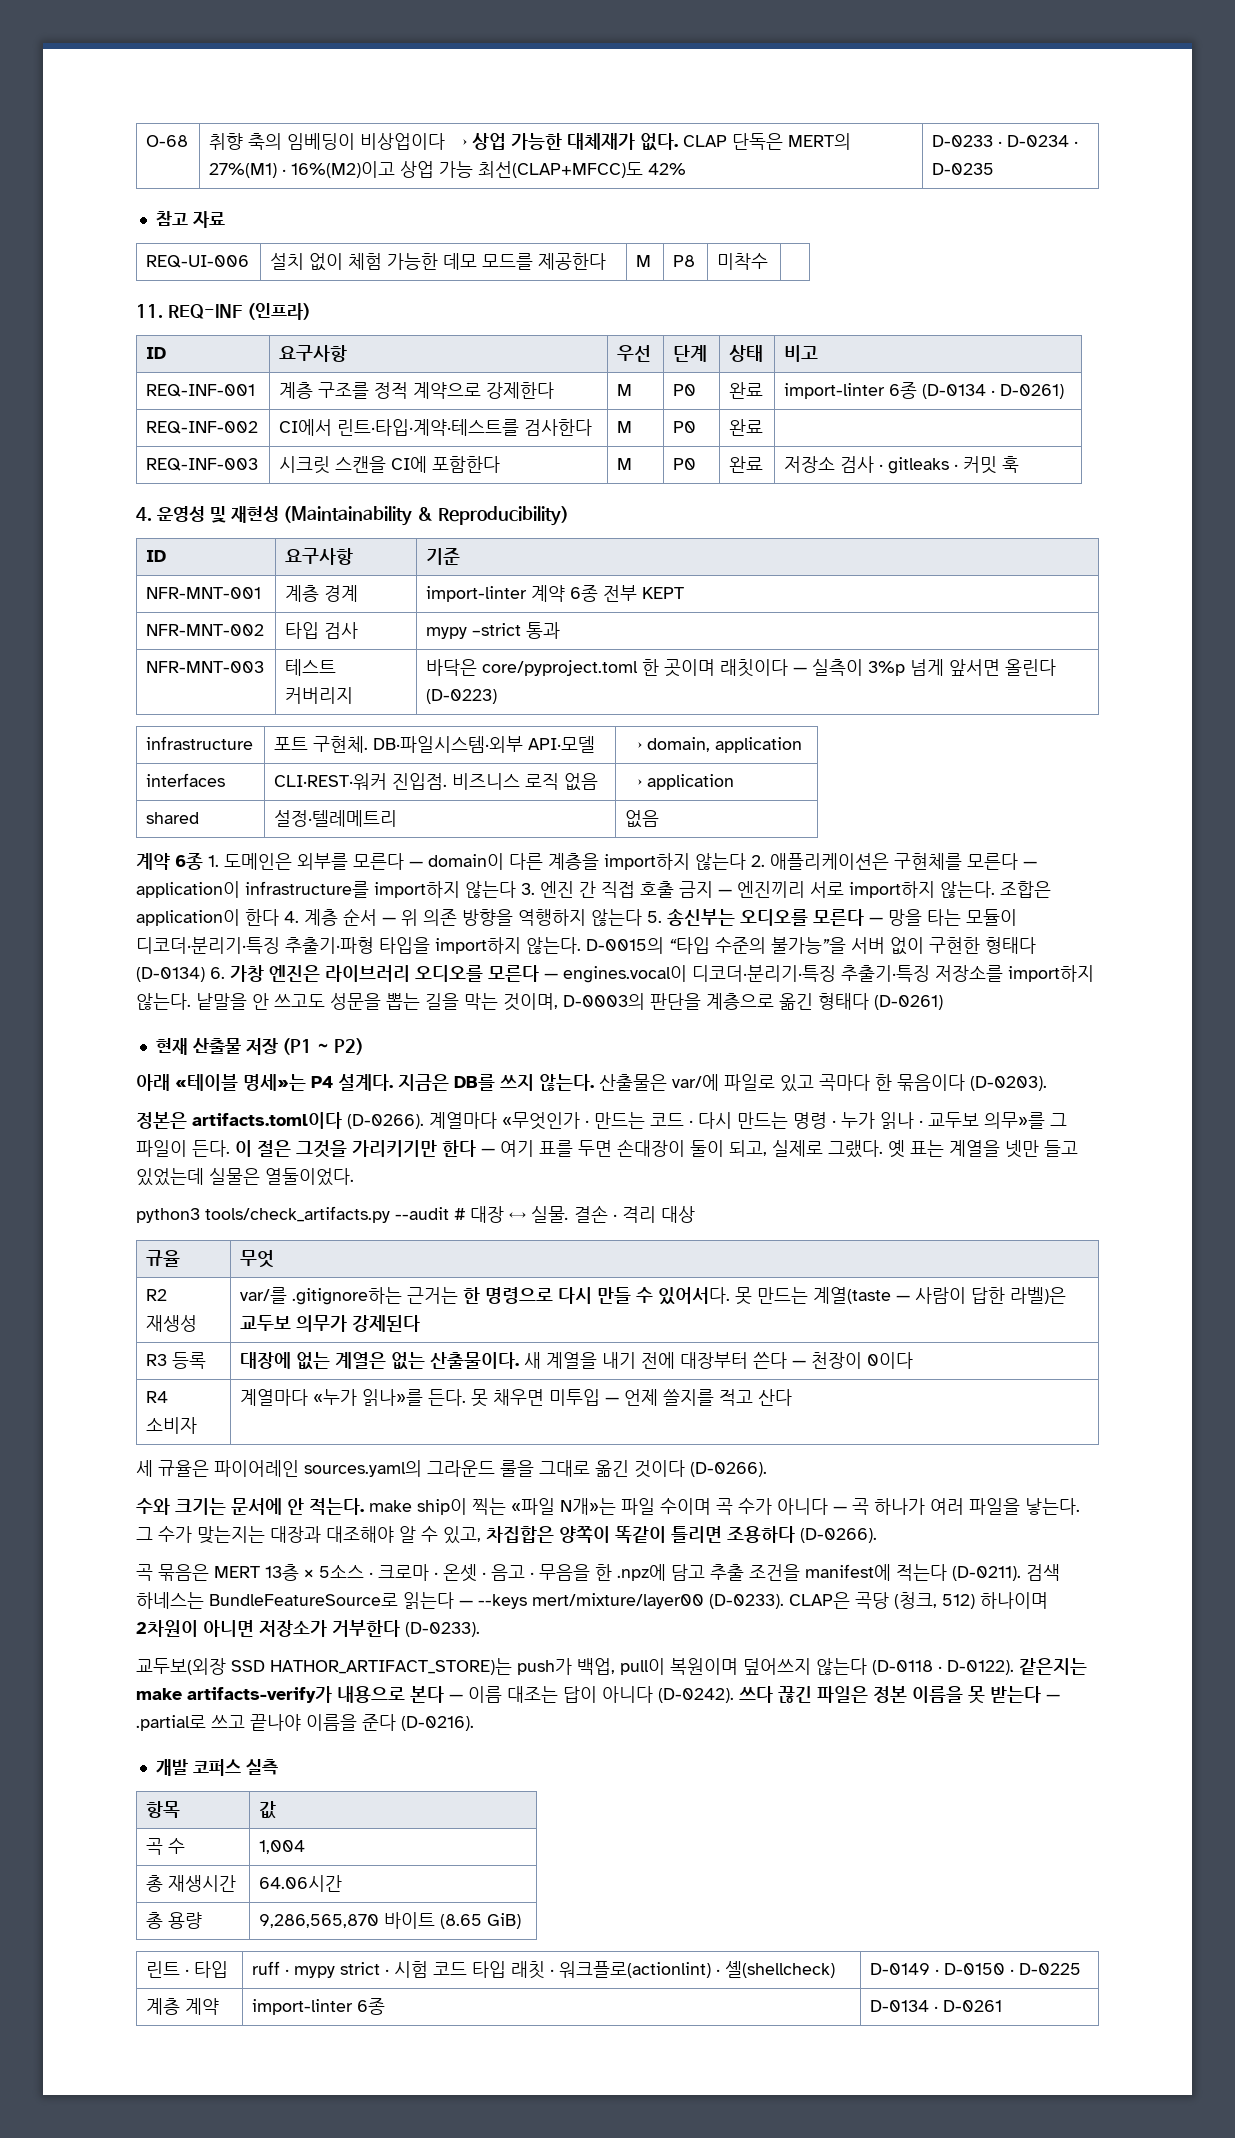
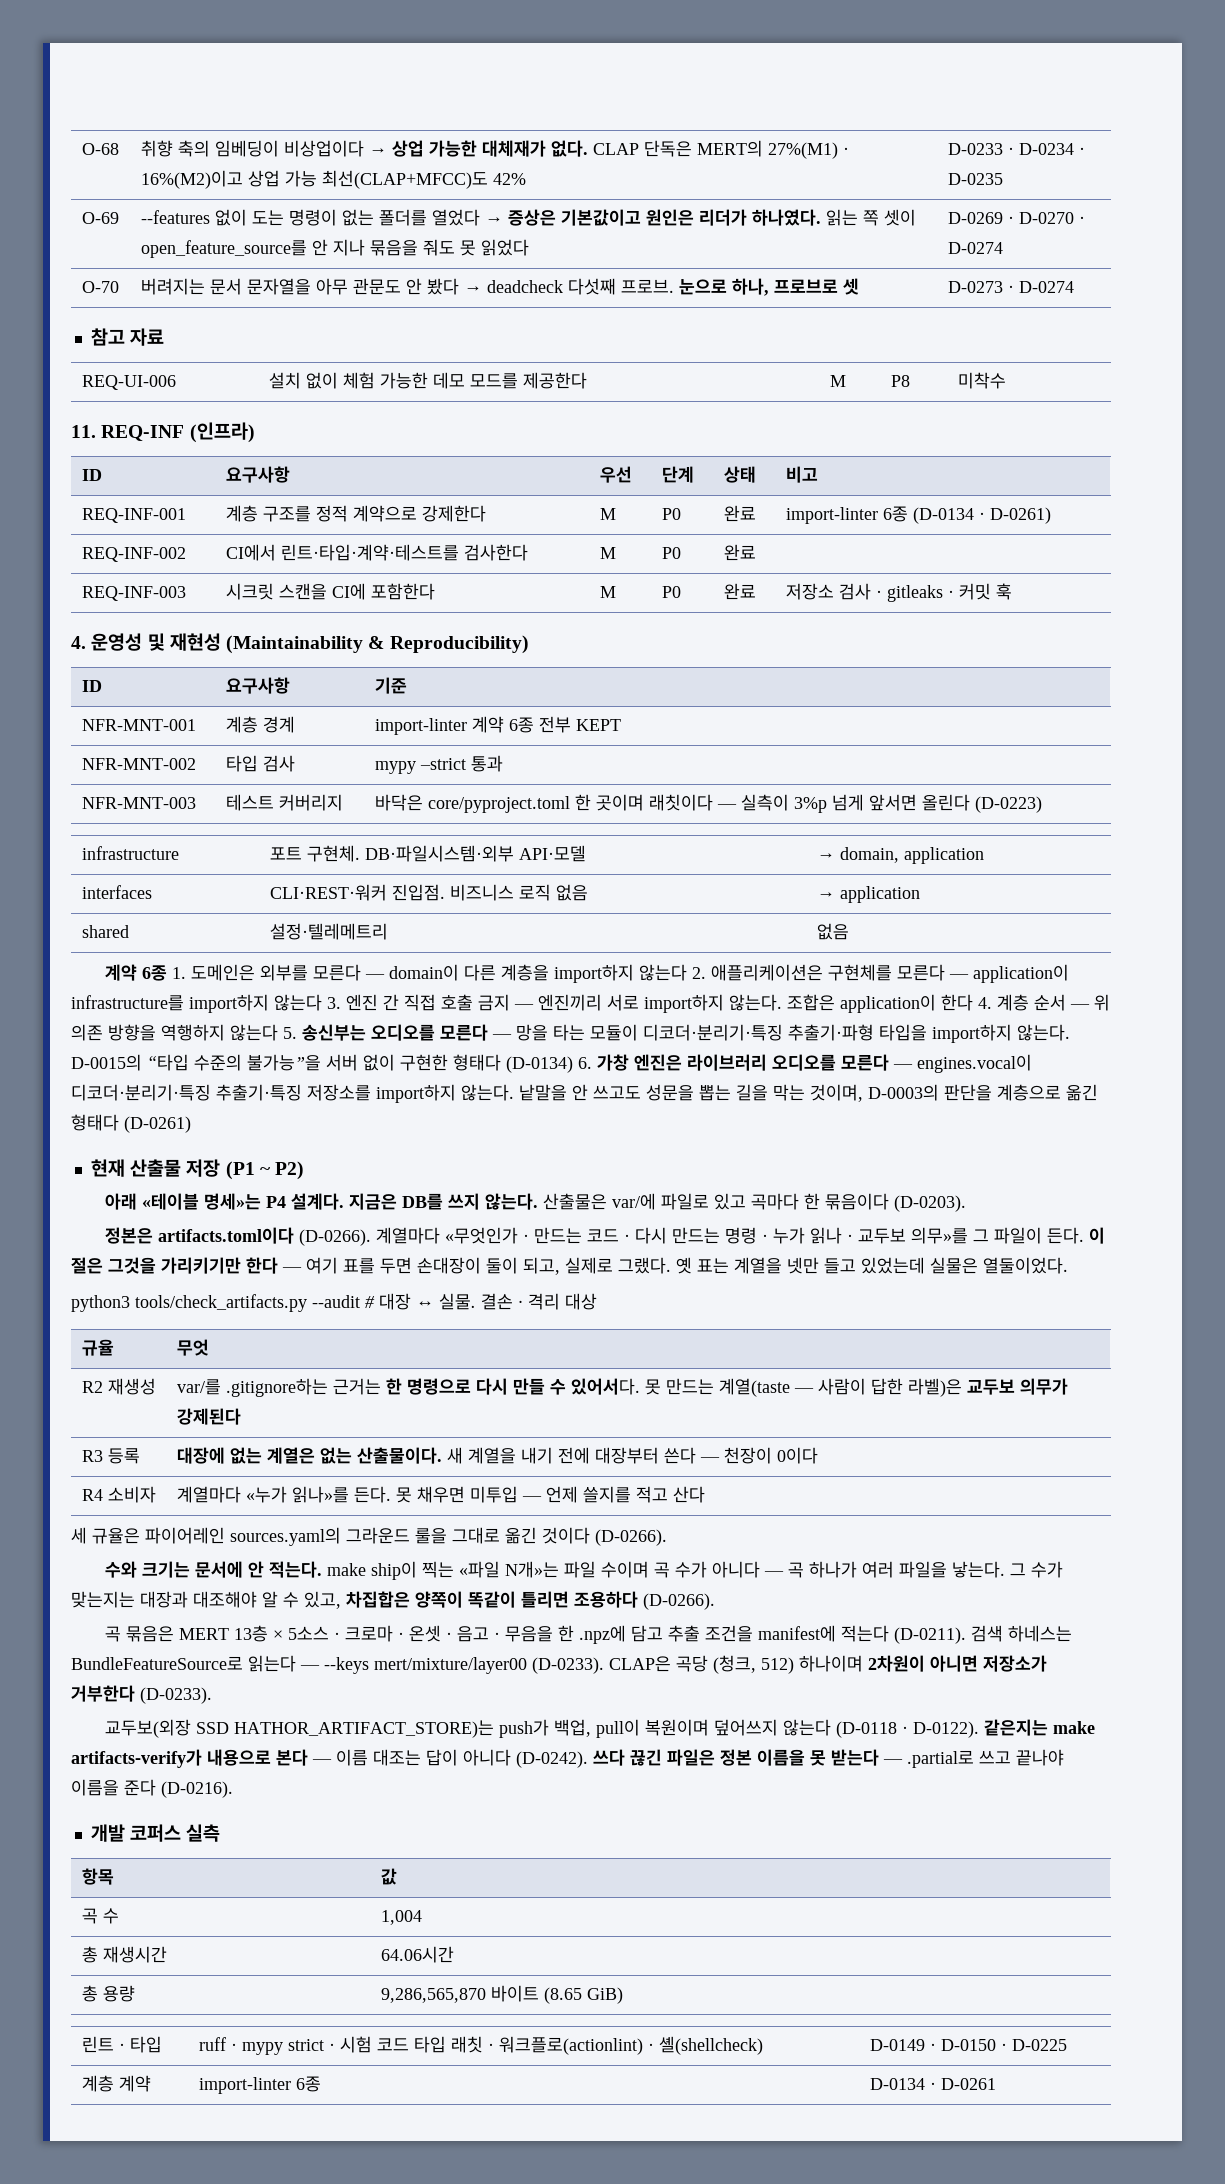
+ O-69 | --features 없이 도는 명령이 없는 폴더를 열었다 → 증상은 기본값이고 원인은 리더가 하나였다. 읽는 쪽 셋이 open_feature_source를 안 지나 묶음을 줘도 못 읽었다 | D-0269 · D-0270 · D-0274
+ O-70 | 버려지는 문서 문자열을 아무 관문도 안 봤다 → deadcheck 다섯째 프로브. 눈으로 하나, 프로브로 셋 | D-0273 · D-0274

